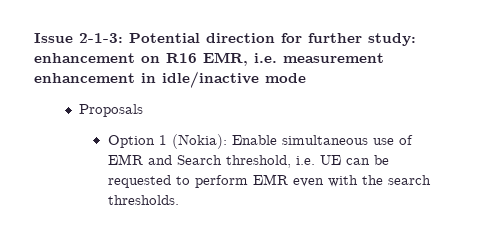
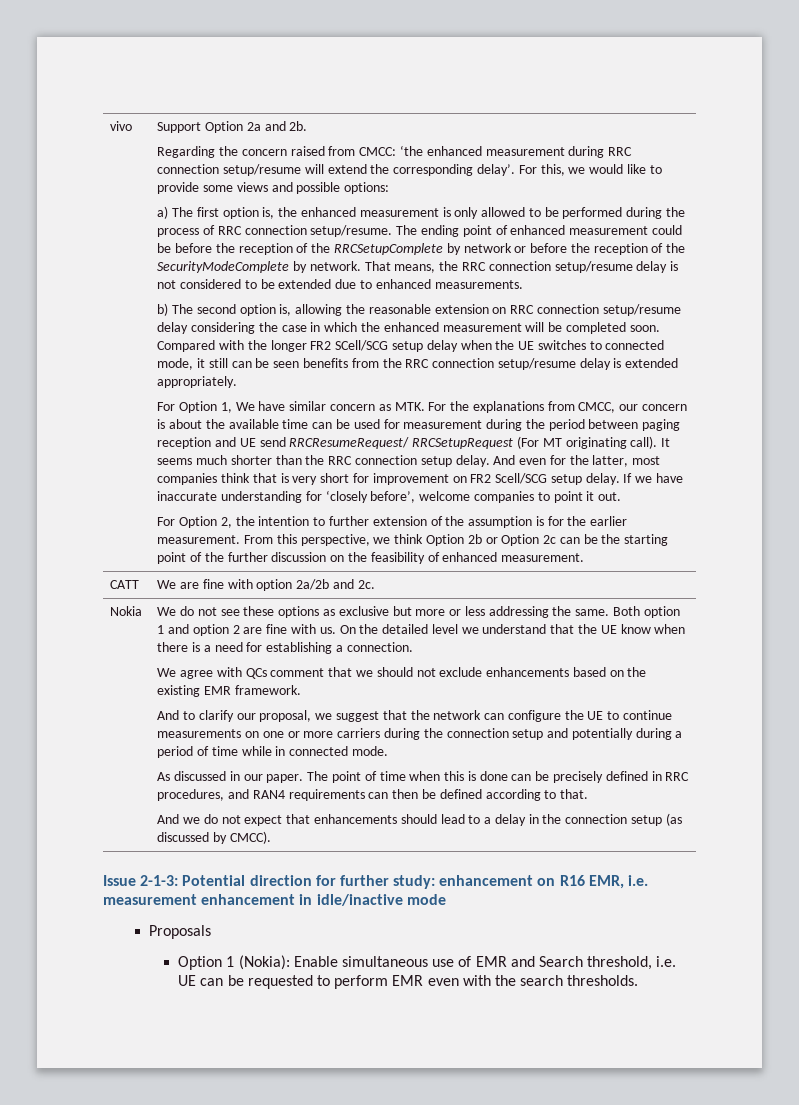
+ vivo | Support Option 2a and 2b.
+ Regarding the concern raised from CMCC: ‘the enhanced measurement during RRC connection setup/resume will extend the corresponding delay’. For this, we would like to provide some views and possible options:
+ a) The first option is, the enhanced measurement is only allowed to be performed during the process of RRC connection setup/resume. The ending point of enhanced measurement could be before the reception of the RRCSetupComplete by network or before the reception of the SecurityModeComplete by network. That means, the RRC connection setup/resume delay is not considered to be extended due to enhanced measurements.
+ b) The second option is, allowing the reasonable extension on RRC connection setup/resume delay considering the case in which the enhanced measurement will be completed soon. Compared with the longer FR2 SCell/SCG setup delay when the UE switches to connected mode, it still can be seen benefits from the RRC connection setup/resume delay is extended appropriately.
+ For Option 1, We have similar concern as MTK. For the explanations from CMCC, our concern is about the available time can be used for measurement during the period between paging reception and UE send RRCResumeRequest/ RRCSetupRequest (For MT originating call). It seems much shorter than the RRC connection setup delay. And even for the latter, most companies think that is very short for improvement on FR2 Scell/SCG setup delay. If we have inaccurate understanding for ‘closely before’, welcome companies to point it out.
+ For Option 2, the intention to further extension of the assumption is for the earlier measurement. From this perspective, we think Option 2b or Option 2c can be the starting point of the further discussion on the feasibility of enhanced measurement.
+ CATT | We are fine with option 2a/2b and 2c.
+ Nokia | We do not see these options as exclusive but more or less addressing the same. Both option 1 and option 2 are fine with us. On the detailed level we understand that the UE know when there is a need for establishing a connection.
+ We agree with QCs comment that we should not exclude enhancements based on the existing EMR framework.
+ And to clarify our proposal, we suggest that the network can configure the UE to continue measurements on one or more carriers during the connection setup and potentially during a period of time while in connected mode.
+ As discussed in our paper. The point of time when this is done can be precisely defined in RRC procedures, and RAN4 requirements can then be defined according to that.
+ And we do not expect that enhancements should lead to a delay in the connection setup (as discussed by CMCC).

